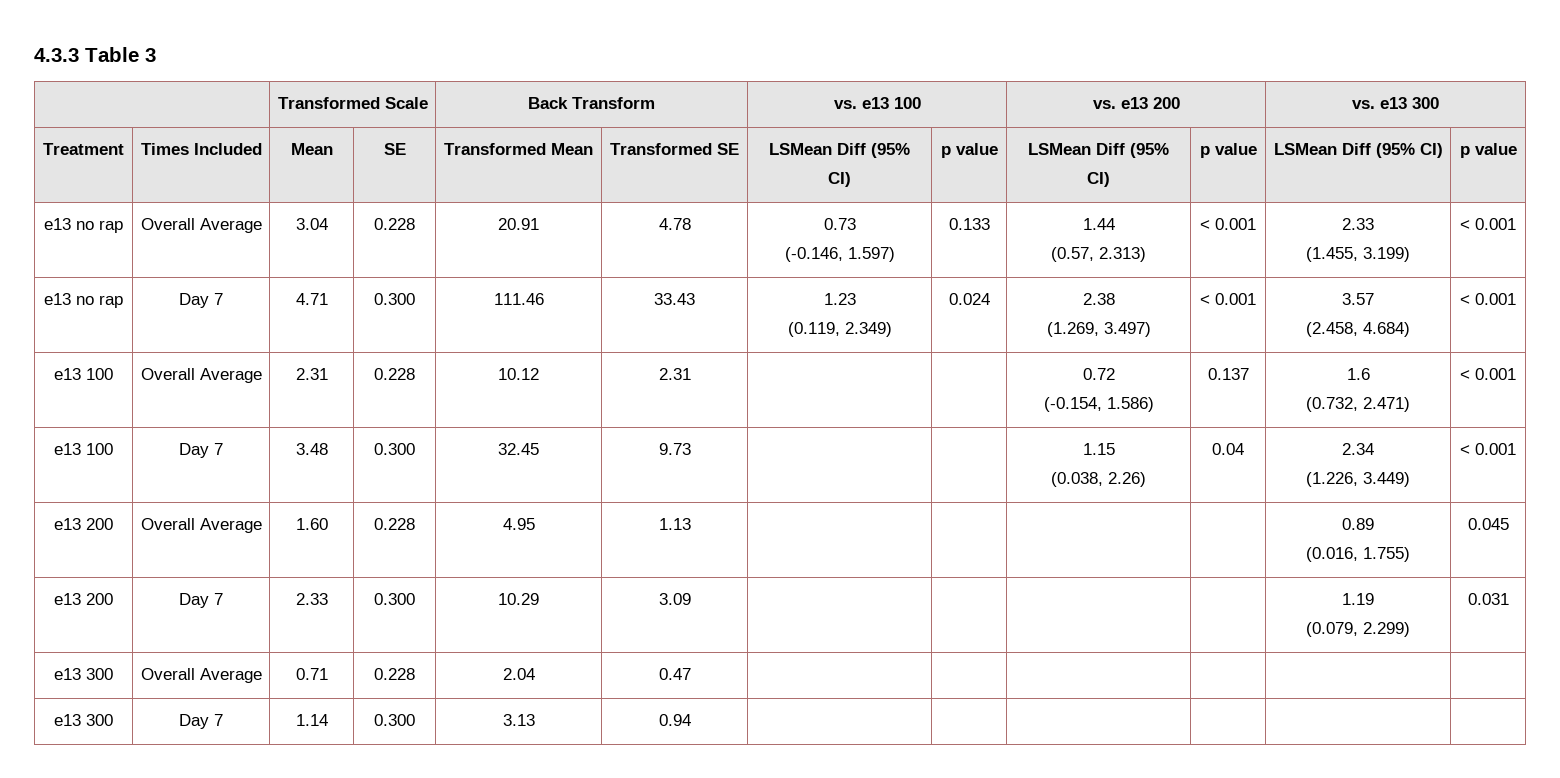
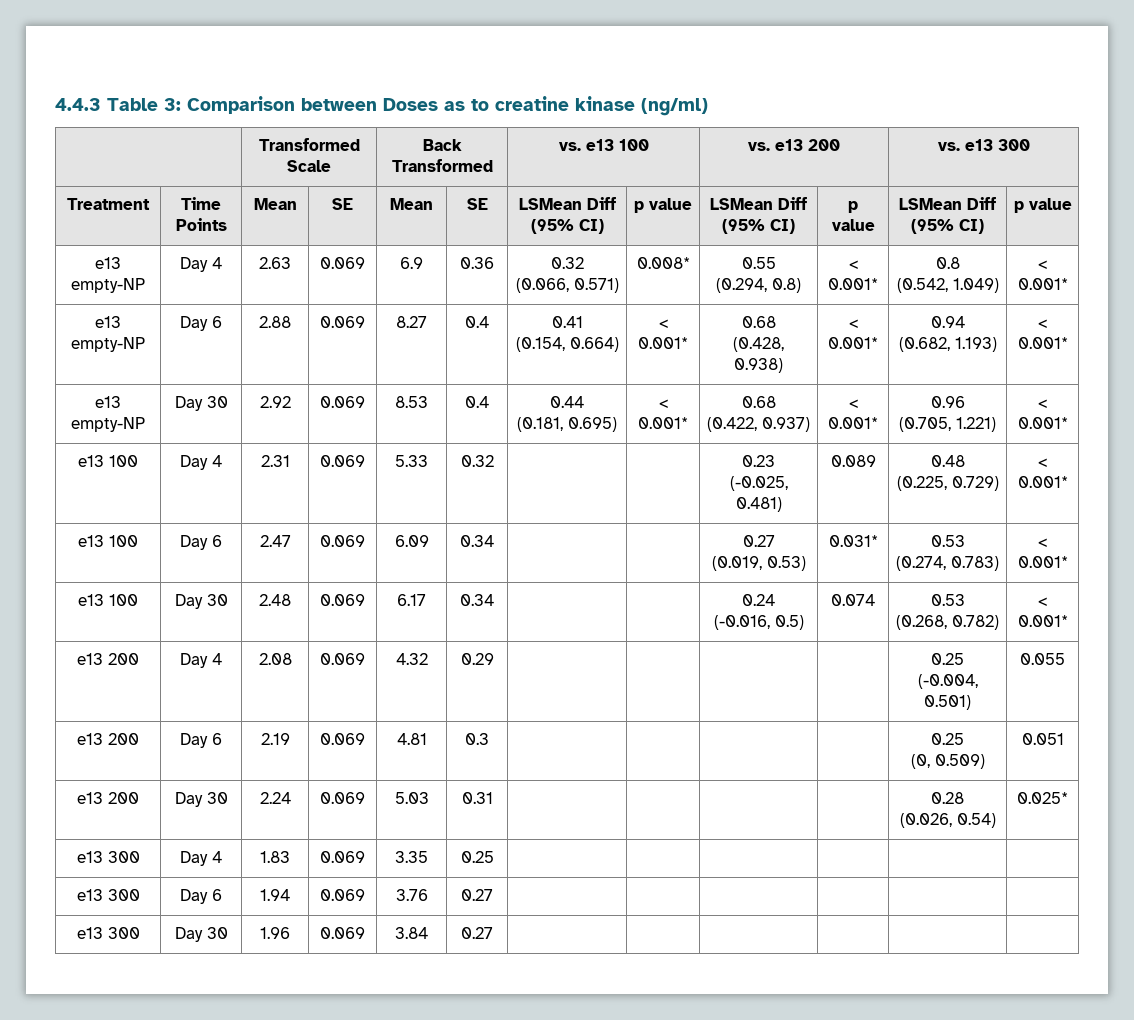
- 4.3.3 Table 3
+ 4.4.3 Table 3: Comparison between Doses as to creatine kinase (ng/ml)
- | Transformed Scale | Back Transform | vs. e13 100 | vs. e13 200 | vs. e13 300
+ | Transformed Scale | Back Transformed | vs. e13 100 | vs. e13 200 | vs. e13 300
- Treatment | Times Included | Mean | SE | Transformed Mean | Transformed SE | LSMean Diff (95% CI) | p value | LSMean Diff (95% CI) | p value | LSMean Diff (95% CI) | p value
+ Treatment | Time Points | Mean | SE | Mean | SE | LSMean Diff (95% CI) | p value | LSMean Diff (95% CI) | p value | LSMean Diff (95% CI) | p value
- e13 no rap | Overall Average | 3.04 | 0.228 | 20.91 | 4.78 | 0.73
- (-0.146, 1.597) | 0.133 | 1.44
- (0.57, 2.313) | < 0.001 | 2.33
- (1.455, 3.199) | < 0.001
- e13 no rap | Day 7 | 4.71 | 0.300 | 111.46 | 33.43 | 1.23
- (0.119, 2.349) | 0.024 | 2.38
- (1.269, 3.497) | < 0.001 | 3.57
- (2.458, 4.684) | < 0.001
- e13 100 | Overall Average | 2.31 | 0.228 | 10.12 | 2.31 | | | 0.72
- (-0.154, 1.586) | 0.137 | 1.6
- (0.732, 2.471) | < 0.001
- e13 100 | Day 7 | 3.48 | 0.300 | 32.45 | 9.73 | | | 1.15
- (0.038, 2.26) | 0.04 | 2.34
- (1.226, 3.449) | < 0.001
- e13 200 | Overall Average | 1.60 | 0.228 | 4.95 | 1.13 | | | | | 0.89
- (0.016, 1.755) | 0.045
- e13 200 | Day 7 | 2.33 | 0.300 | 10.29 | 3.09 | | | | | 1.19
- (0.079, 2.299) | 0.031
- e13 300 | Overall Average | 0.71 | 0.228 | 2.04 | 0.47 | | | | | |
- e13 300 | Day 7 | 1.14 | 0.300 | 3.13 | 0.94 | | | | | |
+ e13 empty-NP | Day 4 | 2.63 | 0.069 | 6.9 | 0.36 | 0.32
+ (0.066, 0.571) | 0.008* | 0.55
+ (0.294, 0.8) | < 0.001* | 0.8
+ (0.542, 1.049) | < 0.001*
+ e13 empty-NP | Day 6 | 2.88 | 0.069 | 8.27 | 0.4 | 0.41
+ (0.154, 0.664) | < 0.001* | 0.68
+ (0.428, 0.938) | < 0.001* | 0.94
+ (0.682, 1.193) | < 0.001*
+ e13 empty-NP | Day 30 | 2.92 | 0.069 | 8.53 | 0.4 | 0.44
+ (0.181, 0.695) | < 0.001* | 0.68
+ (0.422, 0.937) | < 0.001* | 0.96
+ (0.705, 1.221) | < 0.001*
+ e13 100 | Day 4 | 2.31 | 0.069 | 5.33 | 0.32 | | | 0.23
+ (-0.025, 0.481) | 0.089 | 0.48
+ (0.225, 0.729) | < 0.001*
+ e13 100 | Day 6 | 2.47 | 0.069 | 6.09 | 0.34 | | | 0.27
+ (0.019, 0.53) | 0.031* | 0.53
+ (0.274, 0.783) | < 0.001*
+ e13 100 | Day 30 | 2.48 | 0.069 | 6.17 | 0.34 | | | 0.24
+ (-0.016, 0.5) | 0.074 | 0.53
+ (0.268, 0.782) | < 0.001*
+ e13 200 | Day 4 | 2.08 | 0.069 | 4.32 | 0.29 | | | | | 0.25
+ (-0.004, 0.501) | 0.055
+ e13 200 | Day 6 | 2.19 | 0.069 | 4.81 | 0.3 | | | | | 0.25
+ (0, 0.509) | 0.051
+ e13 200 | Day 30 | 2.24 | 0.069 | 5.03 | 0.31 | | | | | 0.28
+ (0.026, 0.54) | 0.025*
+ e13 300 | Day 4 | 1.83 | 0.069 | 3.35 | 0.25 | | | | | |
+ e13 300 | Day 6 | 1.94 | 0.069 | 3.76 | 0.27 | | | | | |
+ e13 300 | Day 30 | 1.96 | 0.069 | 3.84 | 0.27 | | | | | |

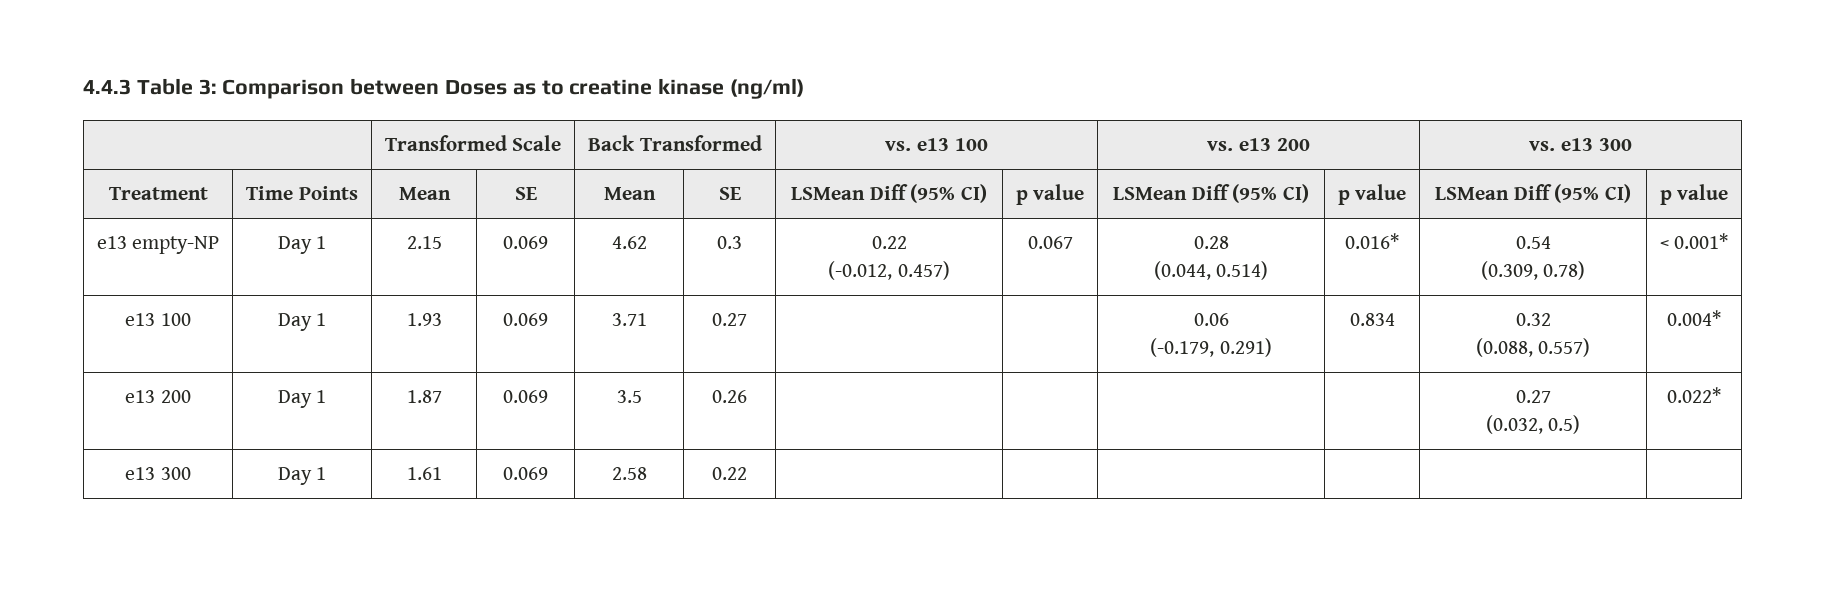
- e13 empty-NP | Day 4 | 2.63 | 0.069 | 6.9 | 0.36 | 0.32
- (0.066, 0.571) | 0.008* | 0.55
- (0.294, 0.8) | < 0.001* | 0.8
- (0.542, 1.049) | < 0.001*
- e13 empty-NP | Day 6 | 2.88 | 0.069 | 8.27 | 0.4 | 0.41
- (0.154, 0.664) | < 0.001* | 0.68
- (0.428, 0.938) | < 0.001* | 0.94
- (0.682, 1.193) | < 0.001*
- e13 empty-NP | Day 30 | 2.92 | 0.069 | 8.53 | 0.4 | 0.44
- (0.181, 0.695) | < 0.001* | 0.68
- (0.422, 0.937) | < 0.001* | 0.96
- (0.705, 1.221) | < 0.001*
- e13 100 | Day 4 | 2.31 | 0.069 | 5.33 | 0.32 | | | 0.23
- (-0.025, 0.481) | 0.089 | 0.48
- (0.225, 0.729) | < 0.001*
- e13 100 | Day 6 | 2.47 | 0.069 | 6.09 | 0.34 | | | 0.27
- (0.019, 0.53) | 0.031* | 0.53
- (0.274, 0.783) | < 0.001*
- e13 100 | Day 30 | 2.48 | 0.069 | 6.17 | 0.34 | | | 0.24
- (-0.016, 0.5) | 0.074 | 0.53
- (0.268, 0.782) | < 0.001*
- e13 200 | Day 4 | 2.08 | 0.069 | 4.32 | 0.29 | | | | | 0.25
- (-0.004, 0.501) | 0.055
- e13 200 | Day 6 | 2.19 | 0.069 | 4.81 | 0.3 | | | | | 0.25
- (0, 0.509) | 0.051
- e13 200 | Day 30 | 2.24 | 0.069 | 5.03 | 0.31 | | | | | 0.28
- (0.026, 0.54) | 0.025*
- e13 300 | Day 4 | 1.83 | 0.069 | 3.35 | 0.25 | | | | | |
- e13 300 | Day 6 | 1.94 | 0.069 | 3.76 | 0.27 | | | | | |
- e13 300 | Day 30 | 1.96 | 0.069 | 3.84 | 0.27 | | | | | |
+ e13 empty-NP | Day 1 | 2.15 | 0.069 | 4.62 | 0.3 | 0.22
+ (-0.012, 0.457) | 0.067 | 0.28
+ (0.044, 0.514) | 0.016* | 0.54
+ (0.309, 0.78) | < 0.001*
+ e13 100 | Day 1 | 1.93 | 0.069 | 3.71 | 0.27 | | | 0.06
+ (-0.179, 0.291) | 0.834 | 0.32
+ (0.088, 0.557) | 0.004*
+ e13 200 | Day 1 | 1.87 | 0.069 | 3.5 | 0.26 | | | | | 0.27
+ (0.032, 0.5) | 0.022*
+ e13 300 | Day 1 | 1.61 | 0.069 | 2.58 | 0.22 | | | | | |

